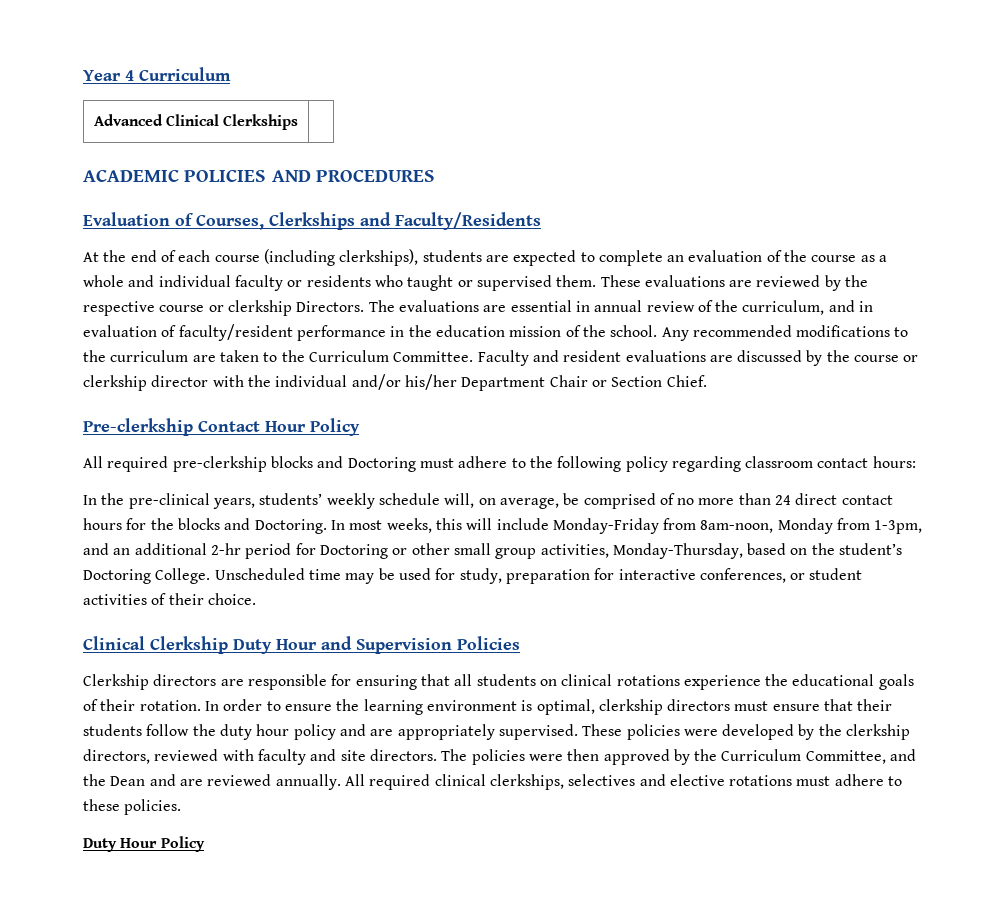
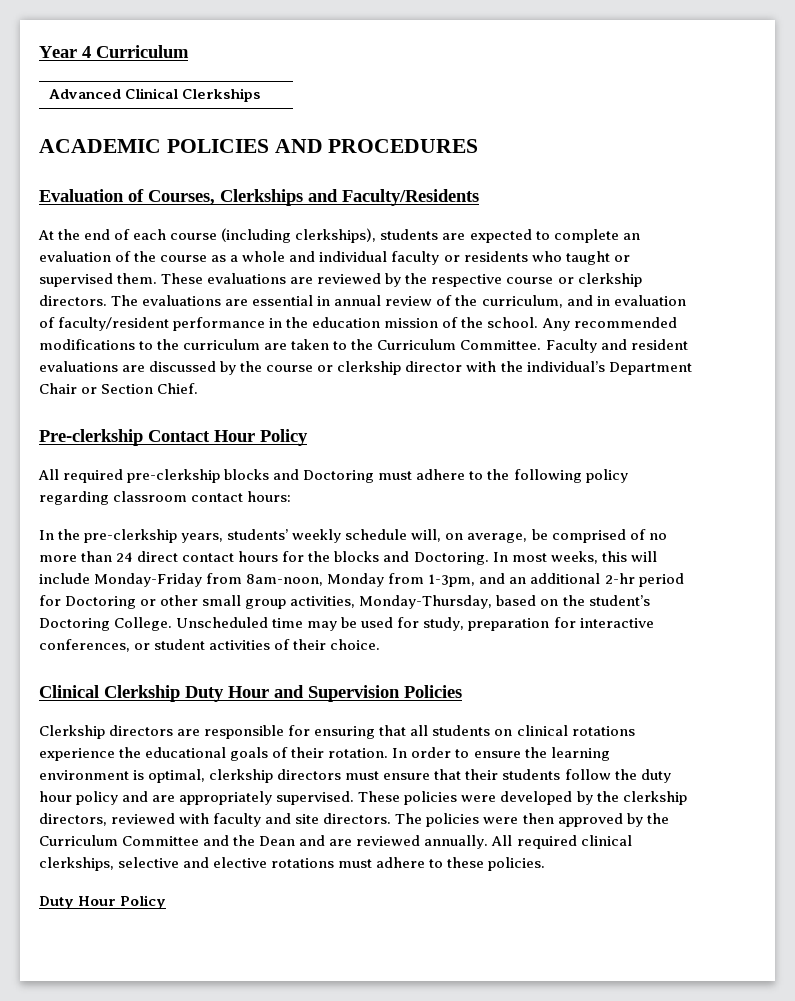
- These evaluations are reviewed by the respective course or clerkship Directors.
+ These evaluations are reviewed by the respective course or clerkship directors.
- Faculty and resident evaluations are discussed by the course or clerkship director with the individual and/or his/her Department Chair or Section Chief.
+ Faculty and resident evaluations are discussed by the course or clerkship director with the individual’s Department Chair or Section Chief.
- In the pre-clinical years, students’ weekly schedule will, on average, be comprised of no more than 24 direct contact hours for the blocks and Doctoring.
+ In the pre-clerkship years, students’ weekly schedule will, on average, be comprised of no more than 24 direct contact hours for the blocks and Doctoring.
- The policies were then approved by the Curriculum Committee, and the Dean and are reviewed annually.
+ The policies were then approved by the Curriculum Committee and the Dean and are reviewed annually.
- All required clinical clerkships, selectives and elective rotations must adhere to these policies.
+ All required clinical clerkships, selective and elective rotations must adhere to these policies.

